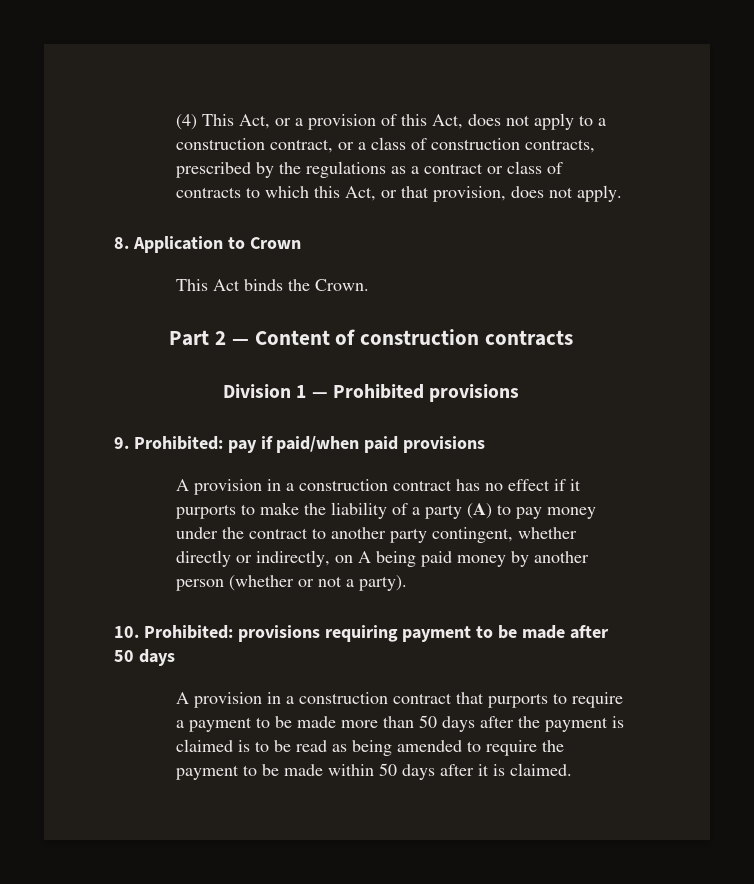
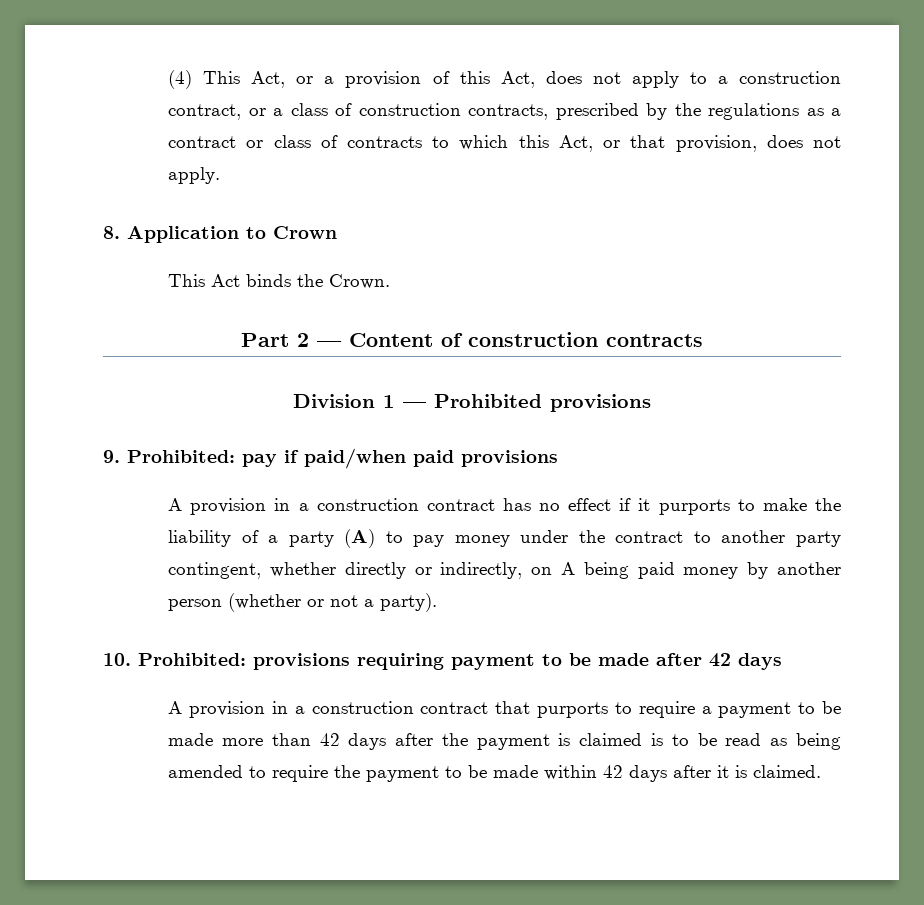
- 10. Prohibited: provisions requiring payment to be made after 50 days
+ 10. Prohibited: provisions requiring payment to be made after 42 days
- A provision in a construction contract that purports to require a payment to be made more than 50 days after the payment is claimed is to be read as being amended to require the payment to be made within 50 days after it is claimed.
+ A provision in a construction contract that purports to require a payment to be made more than 42 days after the payment is claimed is to be read as being amended to require the payment to be made within 42 days after it is claimed.

